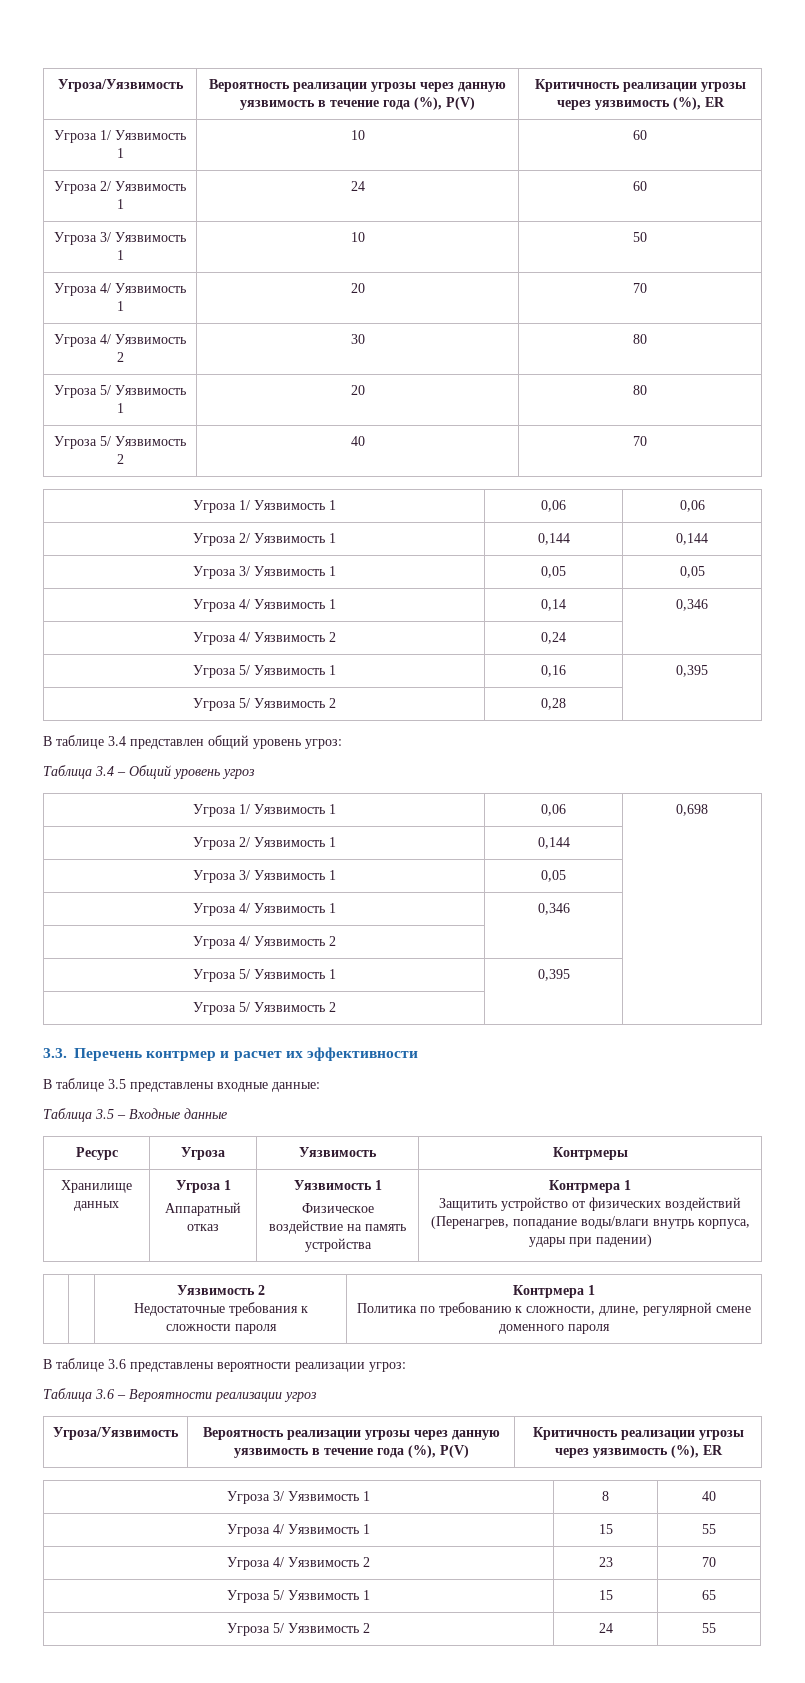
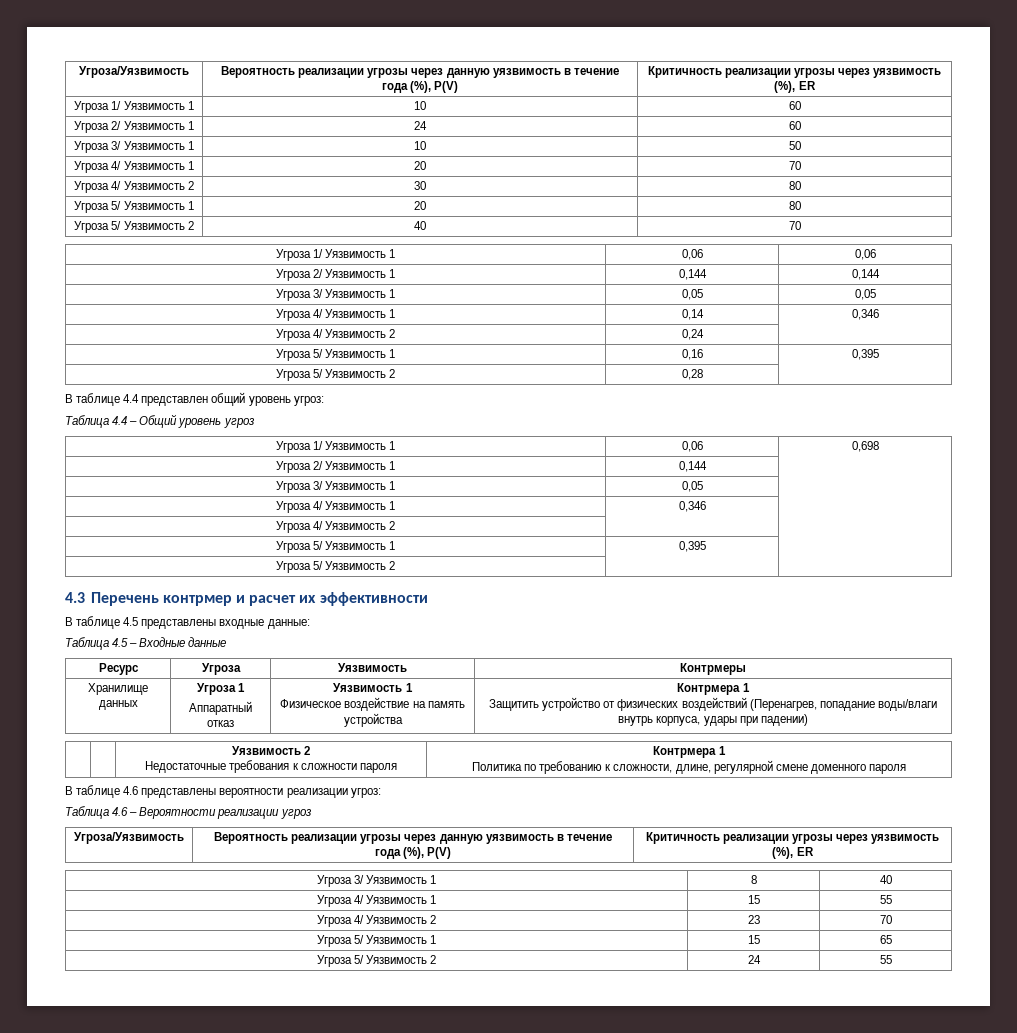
- В таблице 3.4 представлен общий уровень угроз:
+ В таблице 4.4 представлен общий уровень угроз:
- Таблица 3.4 – Общий уровень угроз
+ Таблица 4.4 – Общий уровень угроз
- 3.3. Перечень контрмер и расчет их эффективности
+ 4.3 Перечень контрмер и расчет их эффективности
- В таблице 3.5 представлены входные данные:
+ В таблице 4.5 представлены входные данные:
- Таблица 3.5 – Входные данные
+ Таблица 4.5 – Входные данные
- В таблице 3.6 представлены вероятности реализации угроз:
+ В таблице 4.6 представлены вероятности реализации угроз:
- Таблица 3.6 – Вероятности реализации угроз
+ Таблица 4.6 – Вероятности реализации угроз

